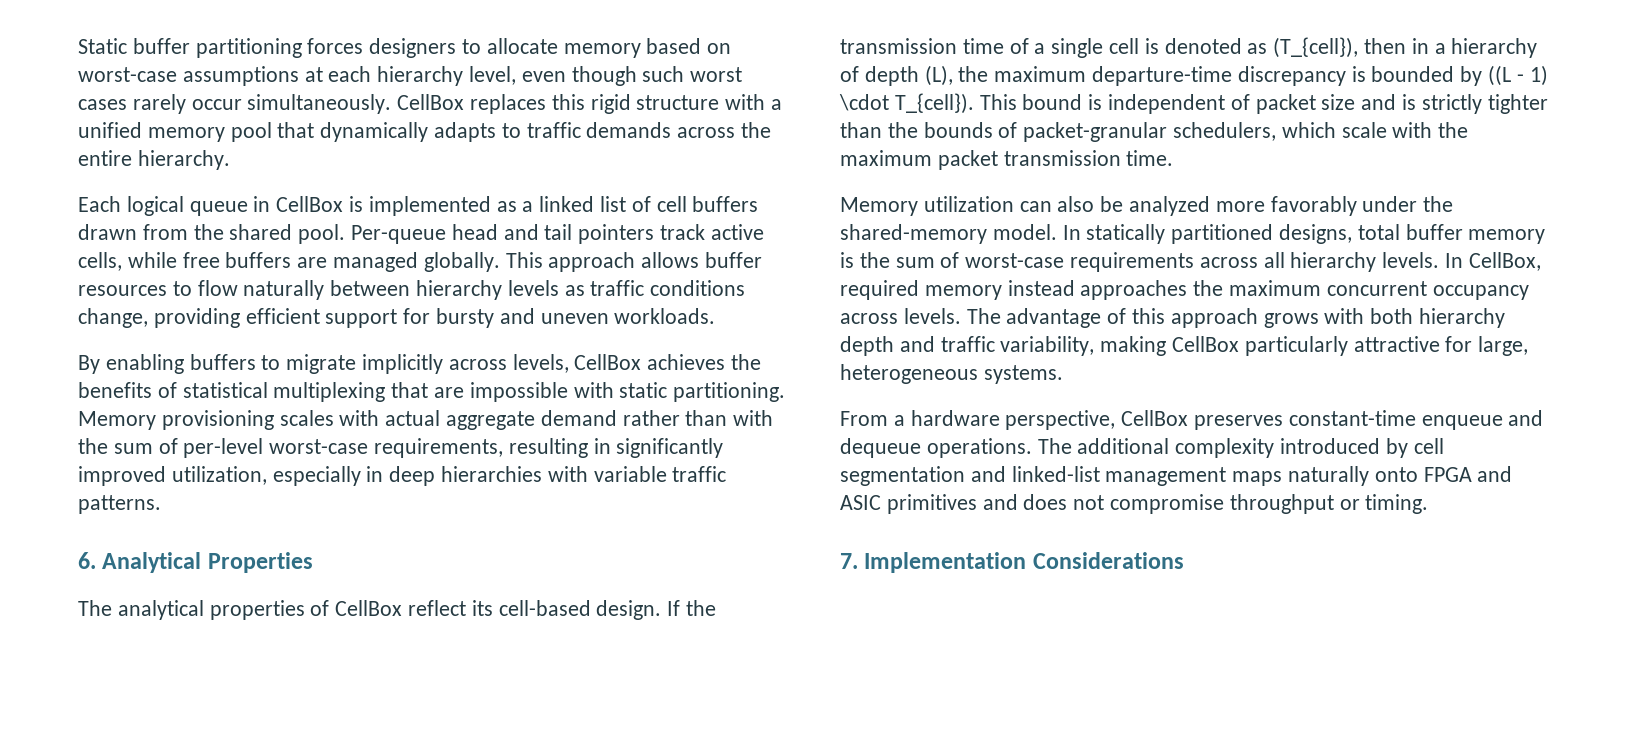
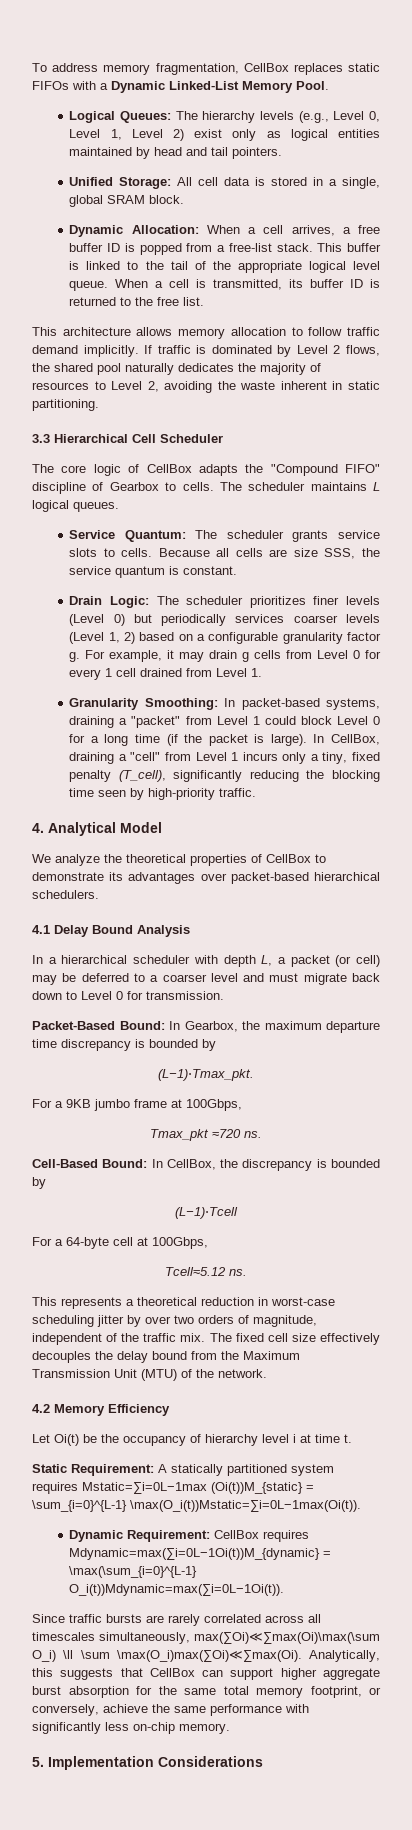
- Static buffer partitioning forces designers to allocate memory based on worst-case assumptions at each hierarchy level, even though such worst cases rarely occur simultaneously. CellBox replaces this rigid structure with a unified memory pool that dynamically adapts to traffic demands across the entire hierarchy.
- Each logical queue in CellBox is implemented as a linked list of cell buffers drawn from the shared pool. Per-queue head and tail pointers track active cells, while free buffers are managed globally. This approach allows buffer resources to flow naturally between hierarchy levels as traffic conditions change, providing efficient support for bursty and uneven workloads.
- By enabling buffers to migrate implicitly across levels, CellBox achieves the benefits of statistical multiplexing that are impossible with static partitioning. Memory provisioning scales with actual aggregate demand rather than with the sum of per-level worst-case requirements, resulting in significantly improved utilization, especially in deep hierarchies with variable traffic patterns.
- 6. Analytical Properties
- The analytical properties of CellBox reflect its cell-based design. If the transmission time of a single cell is denoted as (T_{cell}), then in a hierarchy of depth (L), the maximum departure-time discrepancy is bounded by ((L - 1) \cdot T_{cell}). This bound is independent of packet size and is strictly tighter than the bounds of packet-granular schedulers, which scale with the maximum packet transmission time.
- Memory utilization can also be analyzed more favorably under the shared-memory model. In statically partitioned designs, total buffer memory is the sum of worst-case requirements across all hierarchy levels. In CellBox, required memory instead approaches the maximum concurrent occupancy across levels. The advantage of this approach grows with both hierarchy depth and traffic variability, making CellBox particularly attractive for large, heterogeneous systems.
- From a hardware perspective, CellBox preserves constant-time enqueue and dequeue operations. The additional complexity introduced by cell segmentation and linked-list management maps naturally onto FPGA and ASIC primitives and does not compromise throughput or timing.
- 7. Implementation Considerations
+ To address memory fragmentation, CellBox replaces static FIFOs with a Dynamic Linked-List Memory Pool.
+ Logical Queues: The hierarchy levels (e.g., Level 0, Level 1, Level 2) exist only as logical entities maintained by head and tail pointers.
+ Unified Storage: All cell data is stored in a single, global SRAM block.
+ Dynamic Allocation: When a cell arrives, a free buffer ID is popped from a free-list stack. This buffer is linked to the tail of the appropriate logical level queue. When a cell is transmitted, its buffer ID is returned to the free list.
+ This architecture allows memory allocation to follow traffic demand implicitly. If traffic is dominated by Level 2 flows, the shared pool naturally dedicates the majority of resources to Level 2, avoiding the waste inherent in static partitioning.
+ 3.3 Hierarchical Cell Scheduler
+ The core logic of CellBox adapts the "Compound FIFO" discipline of Gearbox to cells. The scheduler maintains L logical queues.
+ Service Quantum: The scheduler grants service slots to cells. Because all cells are size SSS, the service quantum is constant.
+ Drain Logic: The scheduler prioritizes finer levels (Level 0) but periodically services coarser levels (Level 1, 2) based on a configurable granularity factor g. For example, it may drain g cells from Level 0 for every 1 cell drained from Level 1.
+ Granularity Smoothing: In packet-based systems, draining a "packet" from Level 1 could block Level 0 for a long time (if the packet is large). In CellBox, draining a "cell" from Level 1 incurs only a tiny, fixed penalty (T_cell), significantly reducing the blocking time seen by high-priority traffic.
+ 4. Analytical Model
+ We analyze the theoretical properties of CellBox to demonstrate its advantages over packet-based hierarchical schedulers.
+ 4.1 Delay Bound Analysis
+ In a hierarchical scheduler with depth L, a packet (or cell) may be deferred to a coarser level and must migrate back down to Level 0 for transmission.
+ Packet-Based Bound: In Gearbox, the maximum departure time discrepancy is bounded by
+ (L−1)⋅Tmax_pkt.
+ For a 9KB jumbo frame at 100Gbps,
+ Tmax_pkt ≈720 ns.
+ Cell-Based Bound: In CellBox, the discrepancy is bounded by
+ (L−1)⋅Tcell
+ For a 64-byte cell at 100Gbps,
+ Tcell≈5.12 ns.
+ This represents a theoretical reduction in worst-case scheduling jitter by over two orders of magnitude, independent of the traffic mix. The fixed cell size effectively decouples the delay bound from the Maximum Transmission Unit (MTU) of the network.
+ 4.2 Memory Efficiency
+ Let Oi(t) be the occupancy of hierarchy level i at time t.
+ Static Requirement: A statically partitioned system requires Mstatic=∑i=0L−1max (Oi(t))M_{static} = \sum_{i=0}^{L-1} \max(O_i(t))Mstatic=∑i=0L−1max(Oi(t)).
+ Dynamic Requirement: CellBox requires Mdynamic=max(∑i=0L−1Oi(t))M_{dynamic} = \max(\sum_{i=0}^{L-1} O_i(t))Mdynamic=max(∑i=0L−1Oi(t)).
+ Since traffic bursts are rarely correlated across all timescales simultaneously, max(∑Oi)≪∑max(Oi)\max(\sum O_i) \ll \sum \max(O_i)max(∑Oi)≪∑max(Oi). Analytically, this suggests that CellBox can support higher aggregate burst absorption for the same total memory footprint, or conversely, achieve the same performance with significantly less on-chip memory.
+ 5. Implementation Considerations

